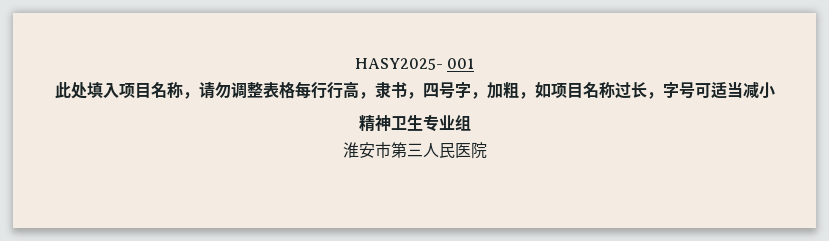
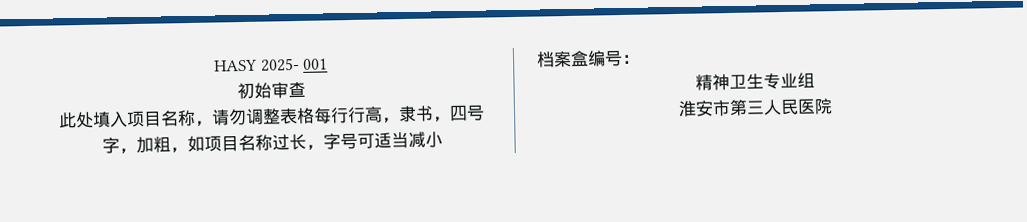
- HASY2025- 001
+ HASY 2025- 001
+ 初始审查
+ 档案盒编号：

